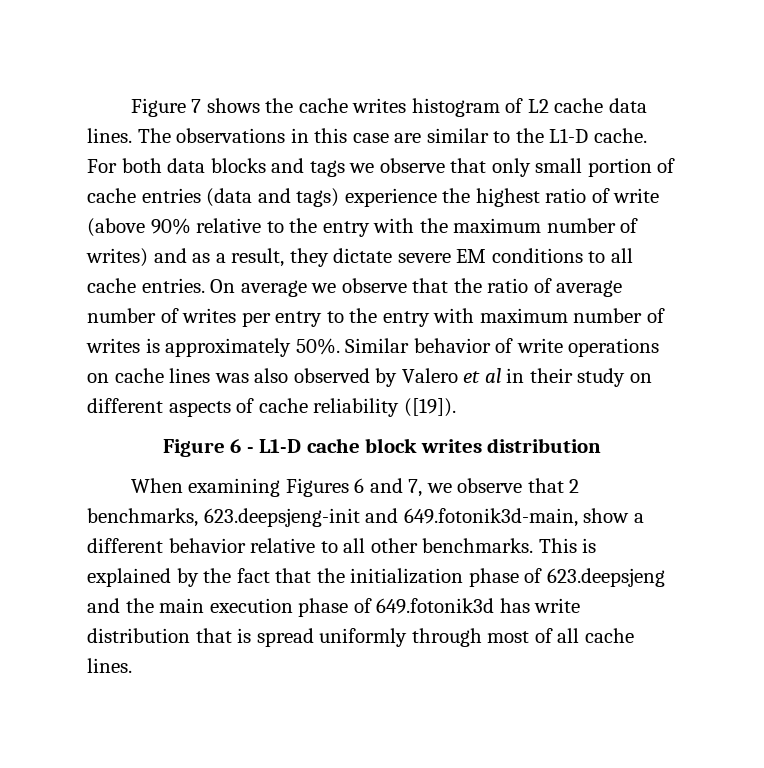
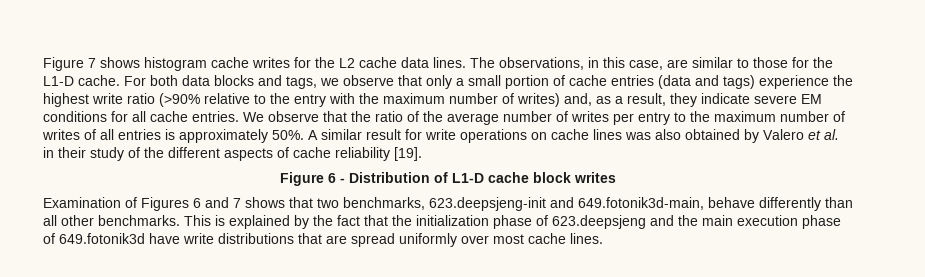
- Figure 7 shows the cache writes histogram of L2 cache data lines.
+ Figure 7 shows histogram cache writes for the L2 cache data lines.
- The observations in this case are similar to the L1-D cache.
+ The observations, in this case, are similar to those for the L1-D cache.
- For both data blocks and tags we observe that only small portion of cache entries (data and tags) experience the highest ratio of write (above 90% relative to the entry with the maximum number of writes) and as a result, they dictate severe EM conditions to all cache entries.
+ For both data blocks and tags, we observe that only a small portion of cache entries (data and tags) experience the highest write ratio (>90% relative to the entry with the maximum number of writes) and, as a result, they indicate severe EM conditions for all cache entries.
- On average we observe that the ratio of average number of writes per entry to the entry with maximum number of writes is approximately 50%. Similar behavior of write operations on cache lines was also observed by Valero et al in their study on different aspects of cache reliability ([19]).
+ We observe that the ratio of the average number of writes per entry to the maximum number of writes of all entries is approximately 50%. A similar result for write operations on cache lines was also obtained by Valero et al. in their study of the different aspects of cache reliability [19].
- Figure 6 - L1-D cache block writes distribution
- When examining Figures 6 and 7, we observe that 2 benchmarks, 623.deepsjeng-init and 649.fotonik3d-main, show a different behavior relative to all other benchmarks.
+ Figure 6 - Distribution of L1-D cache block writes
+ Examination of Figures 6 and 7 shows that two benchmarks, 623.deepsjeng-init and 649.fotonik3d-main, behave differently than all other benchmarks.
- This is explained by the fact that the initialization phase of 623.deepsjeng and the main execution phase of 649.fotonik3d has write distribution that is spread uniformly through most of all cache lines.
+ This is explained by the fact that the initialization phase of 623.deepsjeng and the main execution phase of 649.fotonik3d have write distributions that are spread uniformly over most cache lines.

